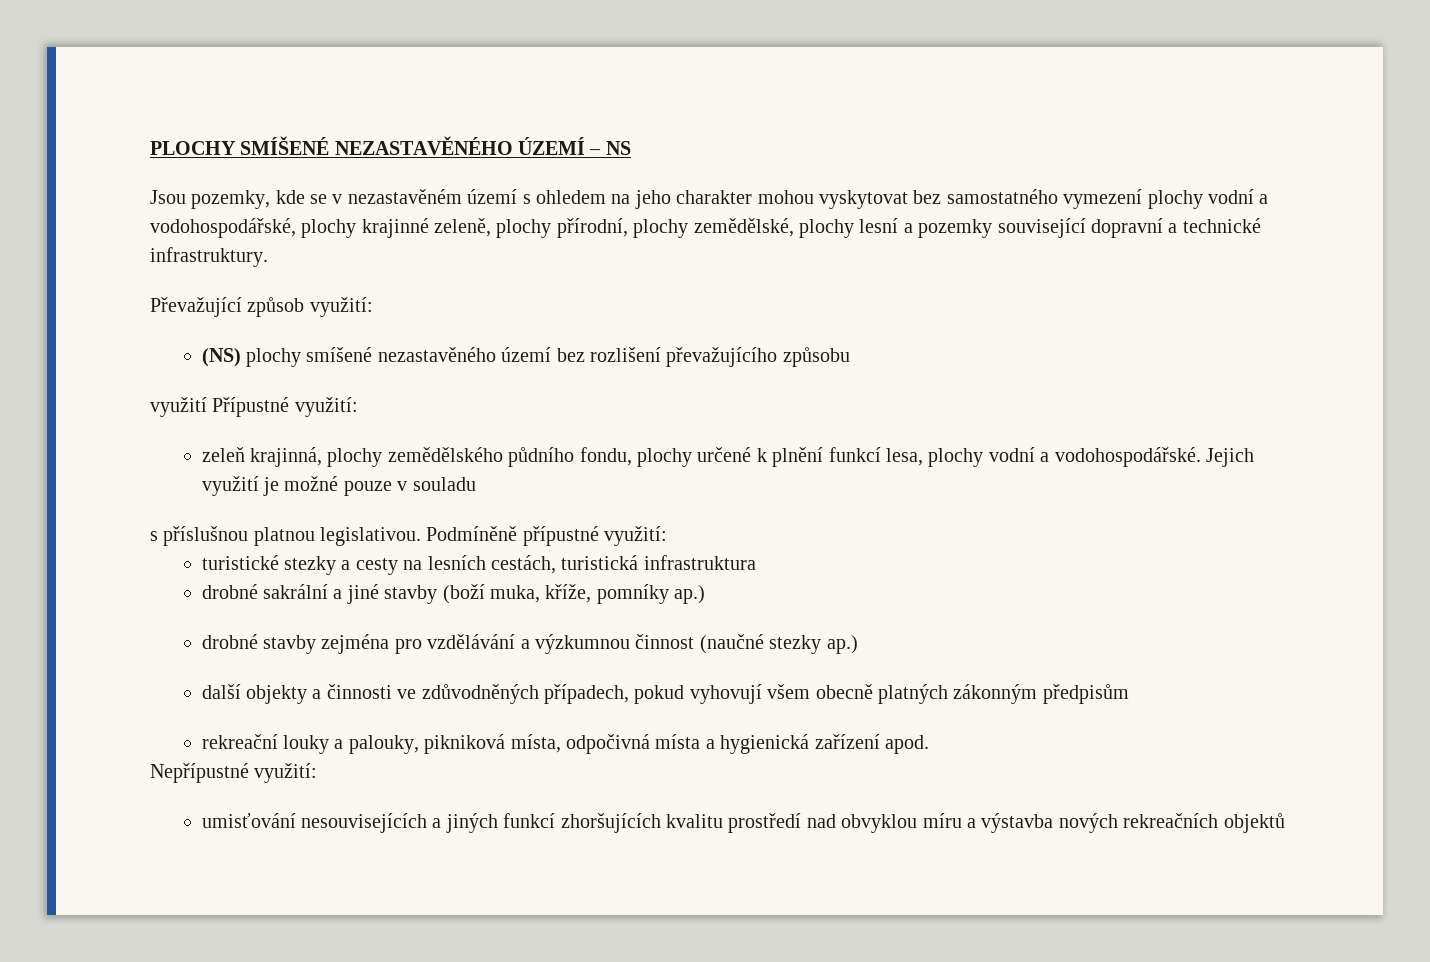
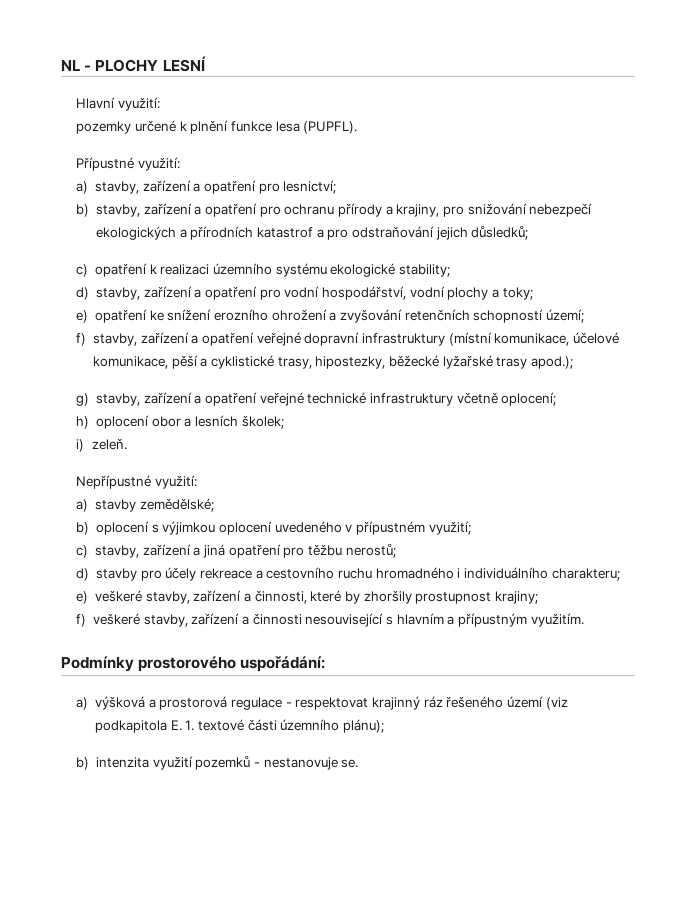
- PLOCHY SMÍŠENÉ NEZASTAVĚNÉHO ÚZEMÍ – NS
- Jsou pozemky, kde se v nezastavěném území s ohledem na jeho charakter mohou vyskytovat bez samostatného vymezení plochy vodní a vodohospodářské, plochy krajinné zeleně, plochy přírodní, plochy zemědělské, plochy lesní a pozemky související dopravní a technické infrastruktury.
- Převažující způsob využití:
- (NS) plochy smíšené nezastavěného území bez rozlišení převažujícího způsobu
- využití Přípustné využití:
- zeleň krajinná, plochy zemědělského půdního fondu, plochy určené k plnění funkcí lesa, plochy vodní a vodohospodářské. Jejich využití je možné pouze v souladu
- s příslušnou platnou legislativou. Podmíněně přípustné využití:
- turistické stezky a cesty na lesních cestách, turistická infrastruktura
- drobné sakrální a jiné stavby (boží muka, kříže, pomníky ap.)
- drobné stavby zejména pro vzdělávání a výzkumnou činnost (naučné stezky ap.)
- další objekty a činnosti ve zdůvodněných případech, pokud vyhovují všem obecně platných zákonným předpisům
- rekreační louky a palouky, pikniková místa, odpočivná místa a hygienická zařízení apod.
+ NL - PLOCHY LESNÍ
+ Hlavní využití:
+ pozemky určené k plnění funkce lesa (PUPFL).
+ Přípustné využití:
+ a) stavby, zařízení a opatření pro lesnictví;
+ b) stavby, zařízení a opatření pro ochranu přírody a krajiny, pro snižování nebezpečí ekologických a přírodních katastrof a pro odstraňování jejich důsledků;
+ c) opatření k realizaci územního systému ekologické stability;
+ d) stavby, zařízení a opatření pro vodní hospodářství, vodní plochy a toky;
+ e) opatření ke snížení erozního ohrožení a zvyšování retenčních schopností území;
+ f) stavby, zařízení a opatření veřejné dopravní infrastruktury (místní komunikace, účelové komunikace, pěší a cyklistické trasy, hipostezky, běžecké lyžařské trasy apod.);
+ g) stavby, zařízení a opatření veřejné technické infrastruktury včetně oplocení;
+ h) oplocení obor a lesních školek;
+ i) zeleň.
  Nepřípustné využití:
- umisťování nesouvisejících a jiných funkcí zhoršujících kvalitu prostředí nad obvyklou míru a výstavba nových rekreačních objektů
+ a) stavby zemědělské;
+ b) oplocení s výjimkou oplocení uvedeného v přípustném využití;
+ c) stavby, zařízení a jiná opatření pro těžbu nerostů;
+ d) stavby pro účely rekreace a cestovního ruchu hromadného i individuálního charakteru;
+ e) veškeré stavby, zařízení a činnosti, které by zhoršily prostupnost krajiny;
+ f) veškeré stavby, zařízení a činnosti nesouvisející s hlavním a přípustným využitím.
+ Podmínky prostorového uspořádání:
+ a) výšková a prostorová regulace - respektovat krajinný ráz řešeného území (viz podkapitola E. 1. textové části územního plánu);
+ b) intenzita využití pozemků - nestanovuje se.

